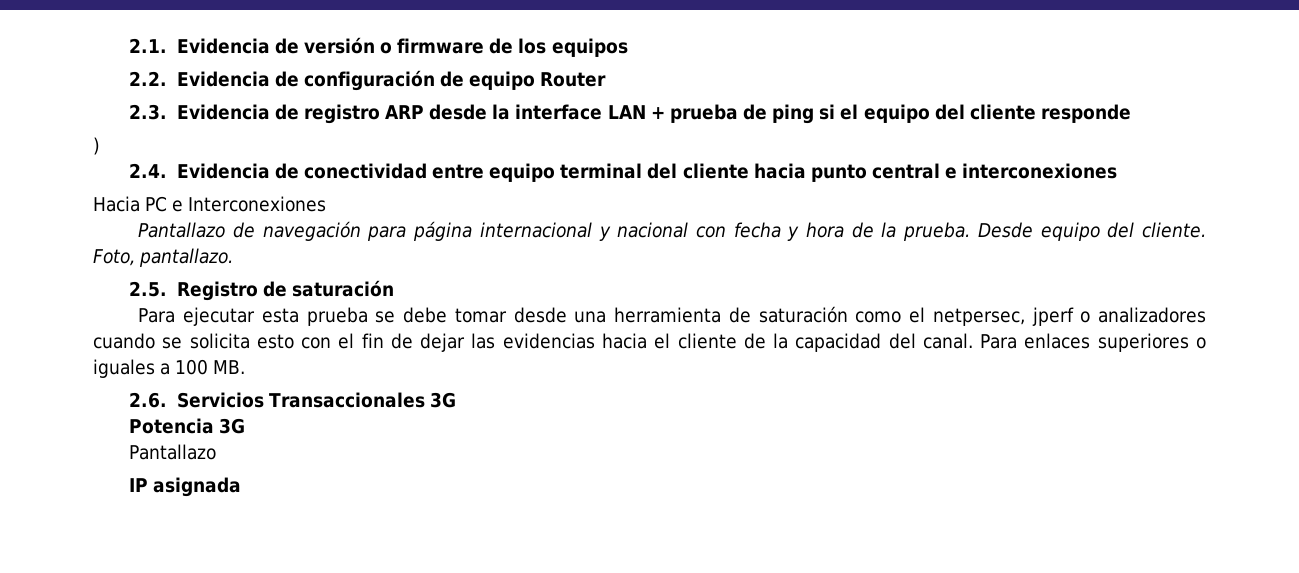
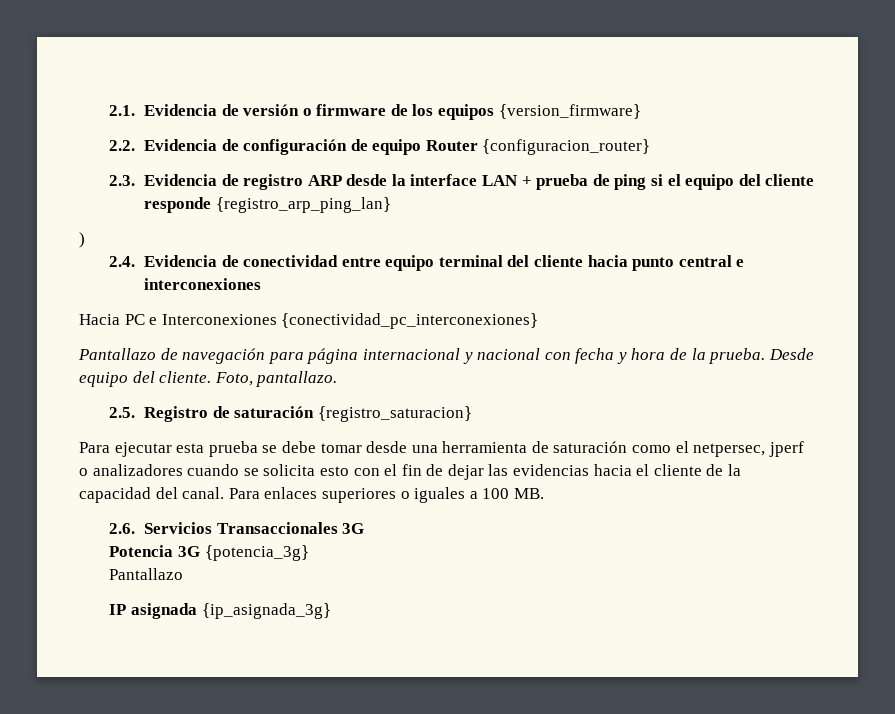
- 2.1. Evidencia de versión o firmware de los equipos
+ 2.1. Evidencia de versión o firmware de los equipos {version_firmware}
- 2.2. Evidencia de configuración de equipo Router
+ 2.2. Evidencia de configuración de equipo Router {configuracion_router}
- 2.3. Evidencia de registro ARP desde la interface LAN + prueba de ping si el equipo del cliente responde
+ 2.3. Evidencia de registro ARP desde la interface LAN + prueba de ping si el equipo del cliente responde {registro_arp_ping_lan}
- Hacia PC e Interconexiones
+ Hacia PC e Interconexiones {conectividad_pc_interconexiones}
- 2.5. Registro de saturación
+ 2.5. Registro de saturación {registro_saturacion}
- Potencia 3G
+ Potencia 3G {potencia_3g}
- IP asignada
+ IP asignada {ip_asignada_3g}

